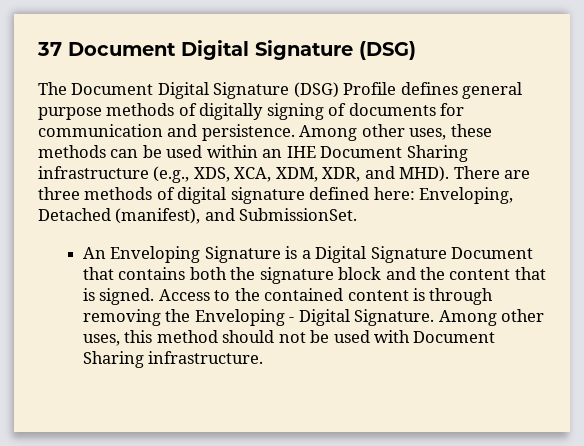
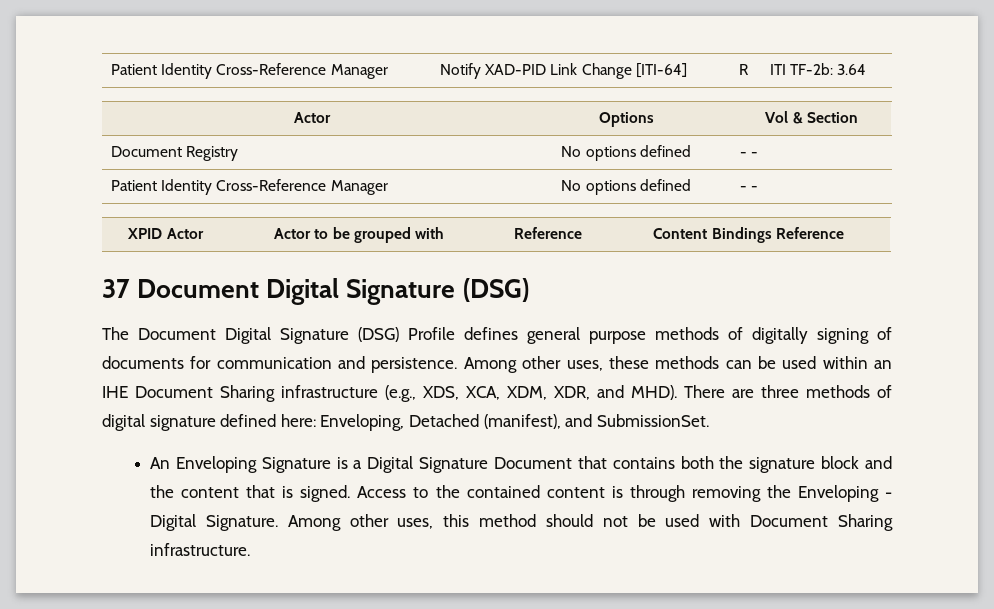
+ Patient Identity Cross-Reference Manager | Notify XAD-PID Link Change [ITI-64] | R | ITI TF-2b: 3.64
+ Actor | Options | Vol & Section
+ Document Registry | No options defined | - -
+ Patient Identity Cross-Reference Manager | No options defined | - -
+ XPID Actor | Actor to be grouped with | Reference | Content Bindings Reference

